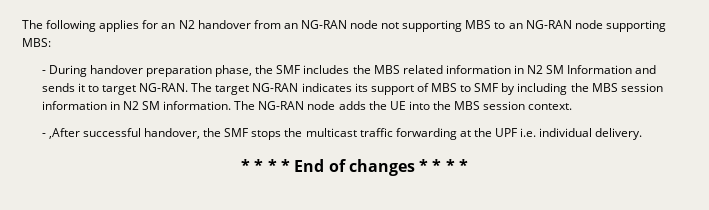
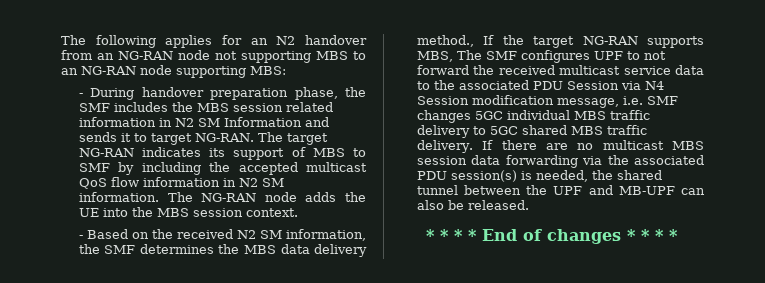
- - During handover preparation phase, the SMF includes the MBS related information in N2 SM Information and sends it to target NG-RAN.
+ - During handover preparation phase, the SMF includes the MBS session related information in N2 SM Information and sends it to target NG-RAN.
- The target NG-RAN indicates its support of MBS to SMF by including the MBS session information in N2 SM information.
+ The target NG-RAN indicates its support of MBS to SMF by including the accepted multicast QoS flow information in N2 SM information.
- - ,After successful handover, the SMF stops the multicast traffic forwarding at the UPF i.e. individual delivery.
+ - Based on the received N2 SM information, the SMF determines the MBS data delivery method., If the target NG-RAN supports MBS, The SMF configures UPF to not forward the received multicast service data to the associated PDU Session via N4 Session modification message, i.e. SMF changes 5GC individual MBS traffic delivery to 5GC shared MBS traffic delivery. If there are no multicast MBS session data forwarding via the associated PDU session(s) is needed, the shared tunnel between the UPF and MB-UPF can also be released.

